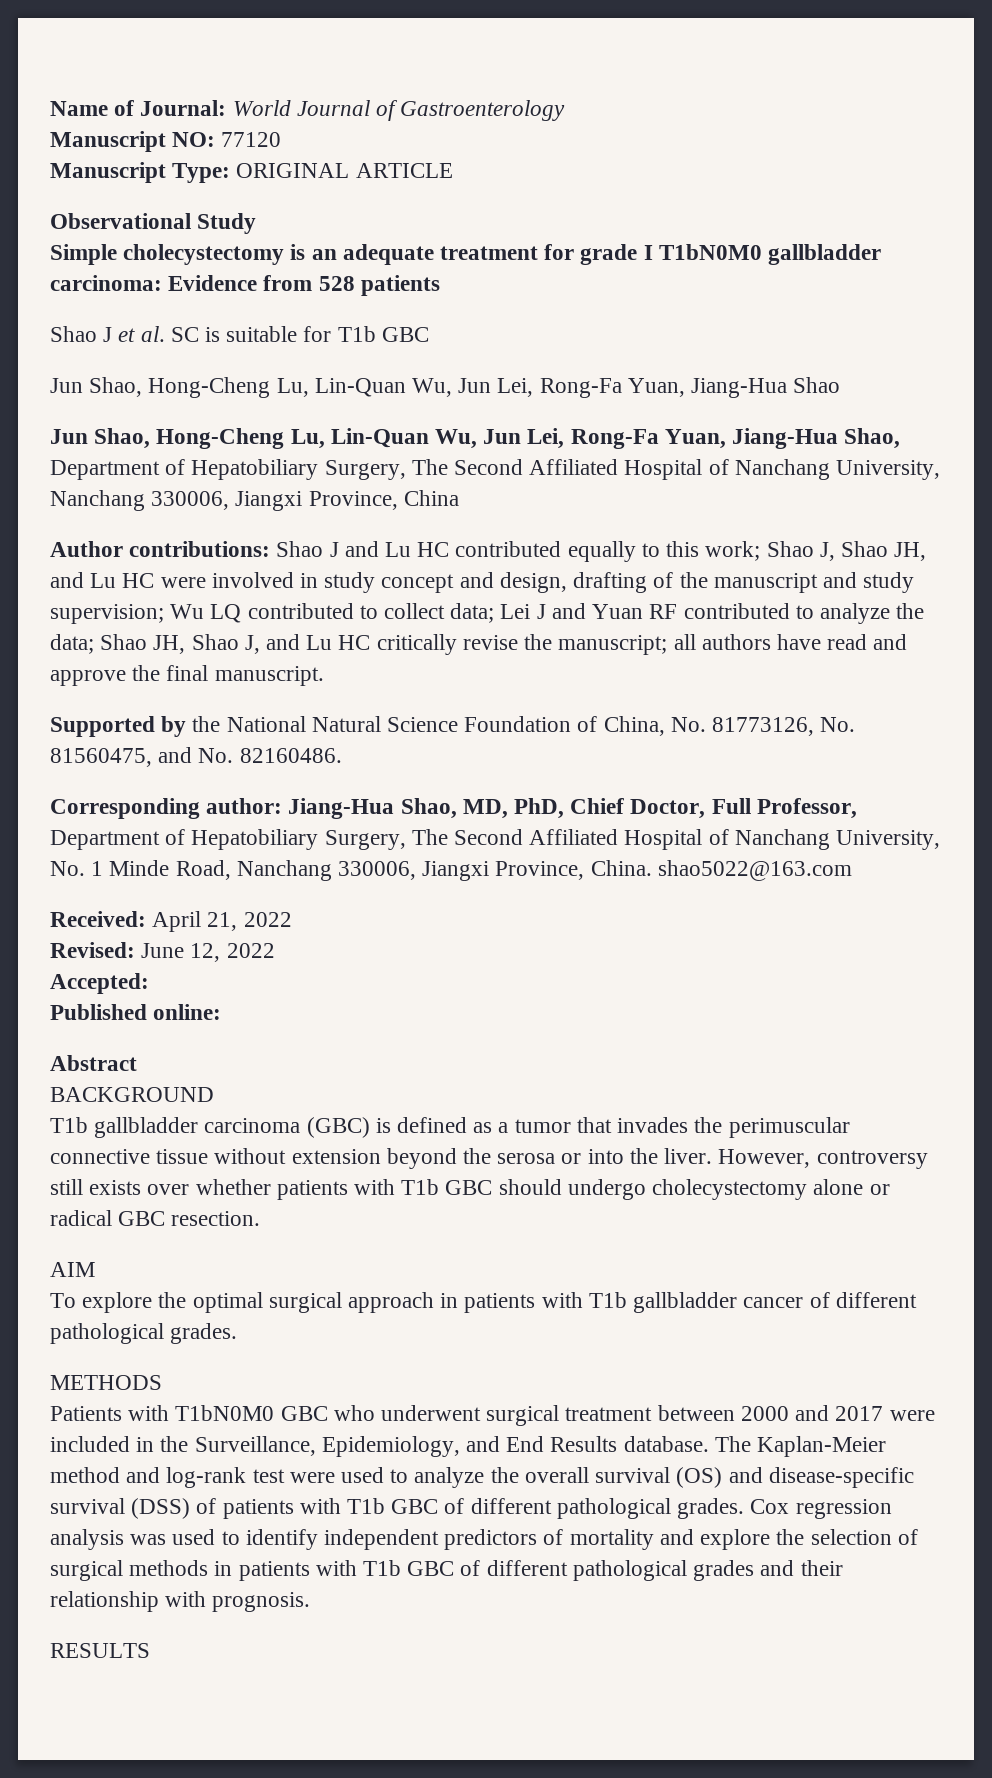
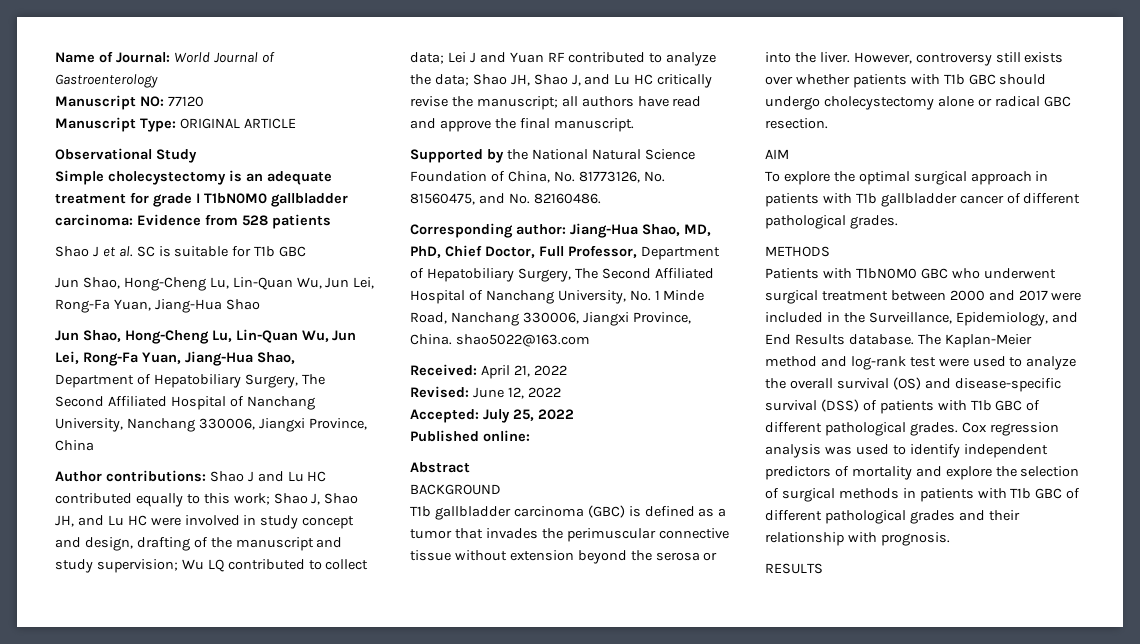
- Accepted:
+ Accepted: July 25, 2022

